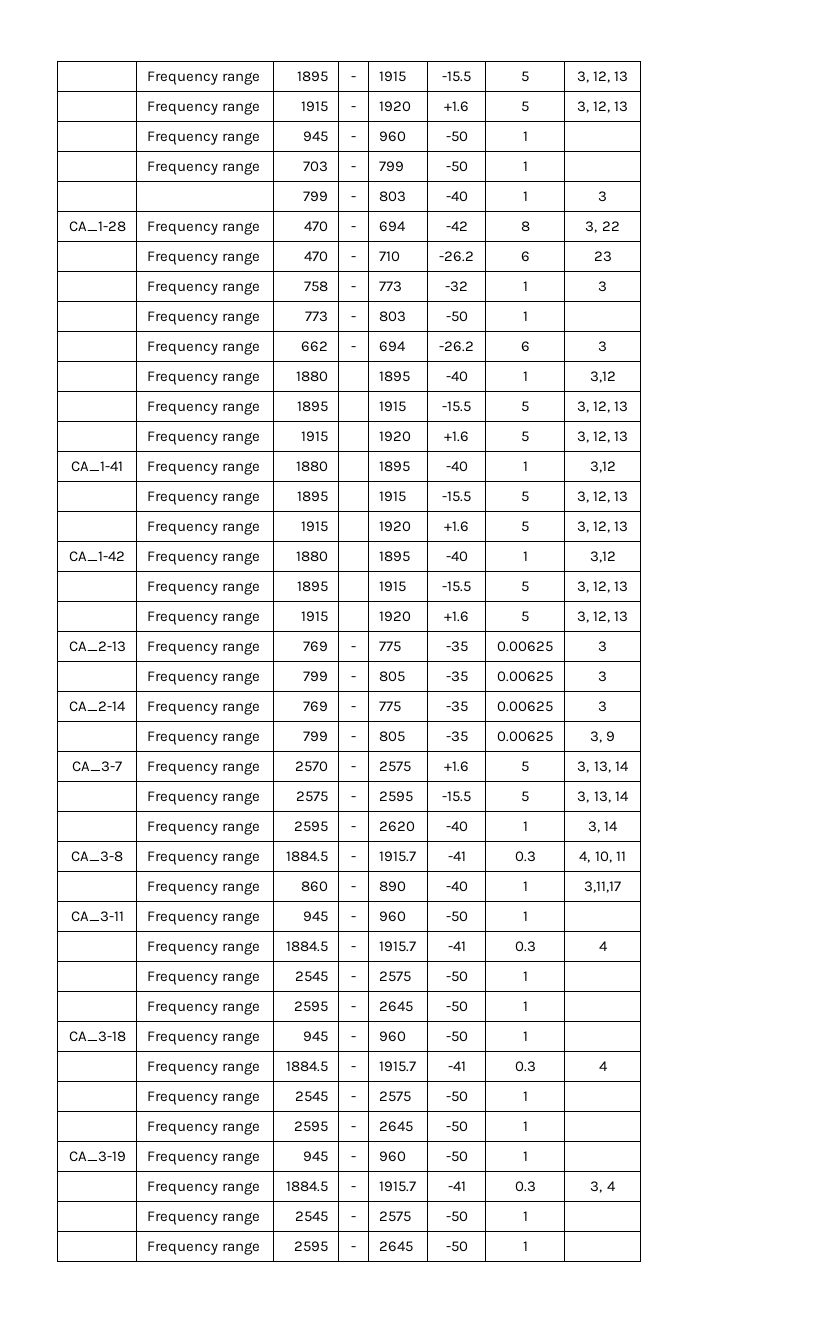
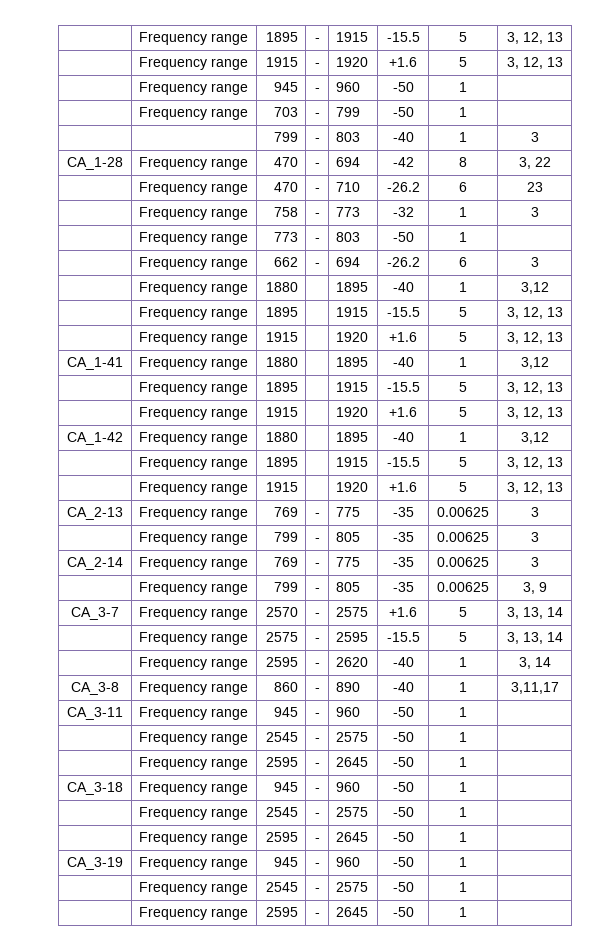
- CA_3-8 | Frequency range | 1884.5 | - | 1915.7 | -41 | 0.3 | 4, 10, 11
- | Frequency range | 860 | - | 890 | -40 | 1 | 3,11,17
+ CA_3-8 | Frequency range | 860 | - | 890 | -40 | 1 | 3,11,17
  CA_3-11 | Frequency range | 945 | - | 960 | -50 | 1 |
- | Frequency range | 1884.5 | - | 1915.7 | -41 | 0.3 | 4
  CA_3-18 | Frequency range | 945 | - | 960 | -50 | 1 |
- | Frequency range | 1884.5 | - | 1915.7 | -41 | 0.3 | 4
- | Frequency range | 1884.5 | - | 1915.7 | -41 | 0.3 | 3, 4

